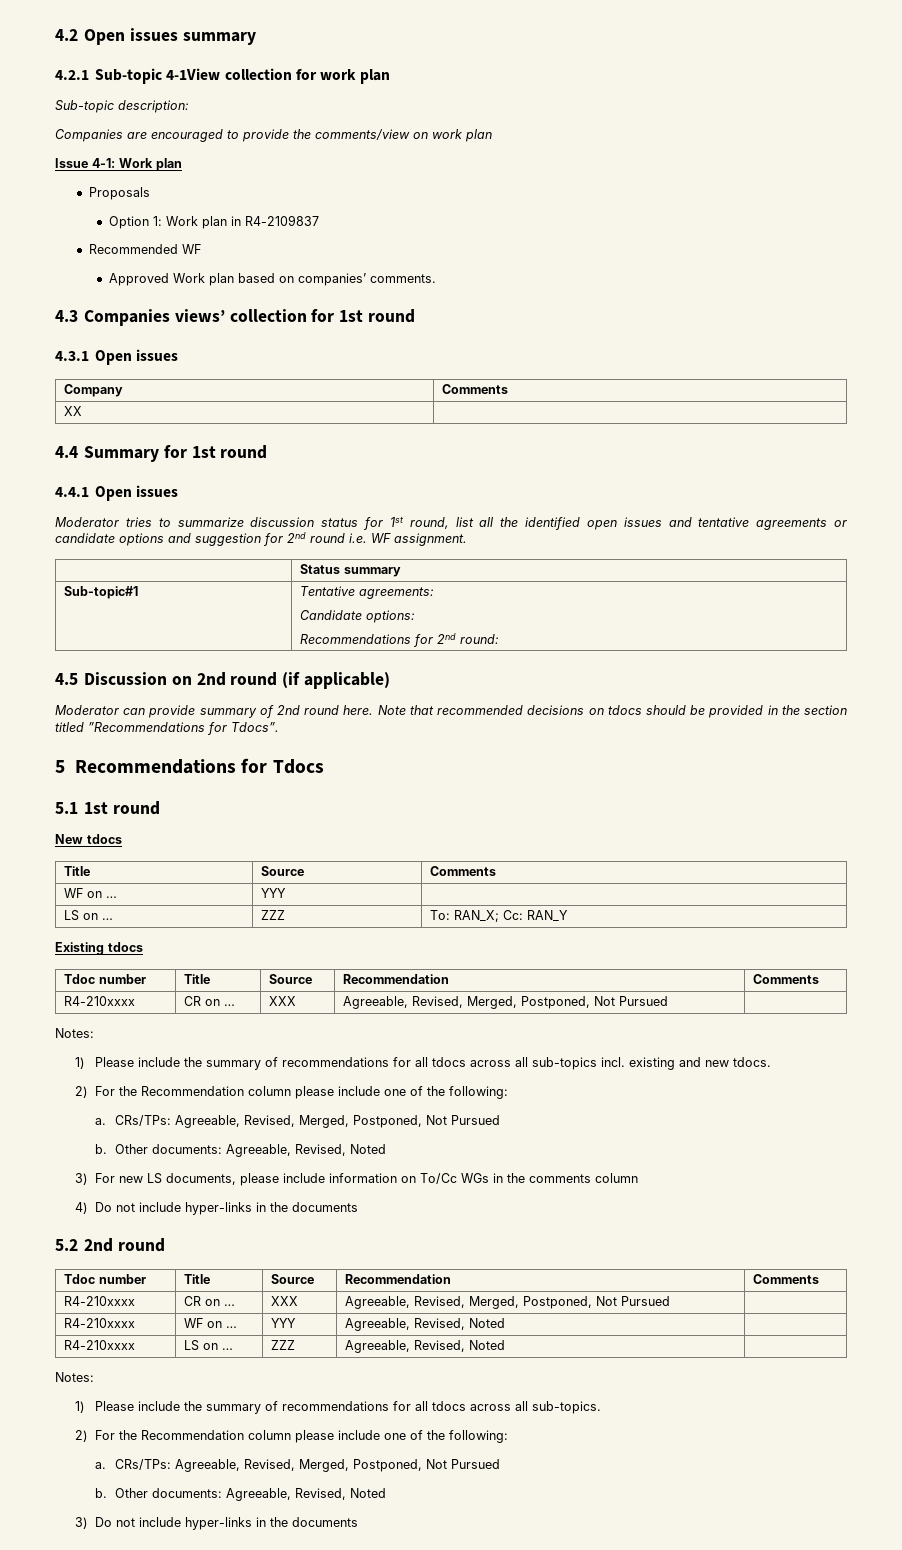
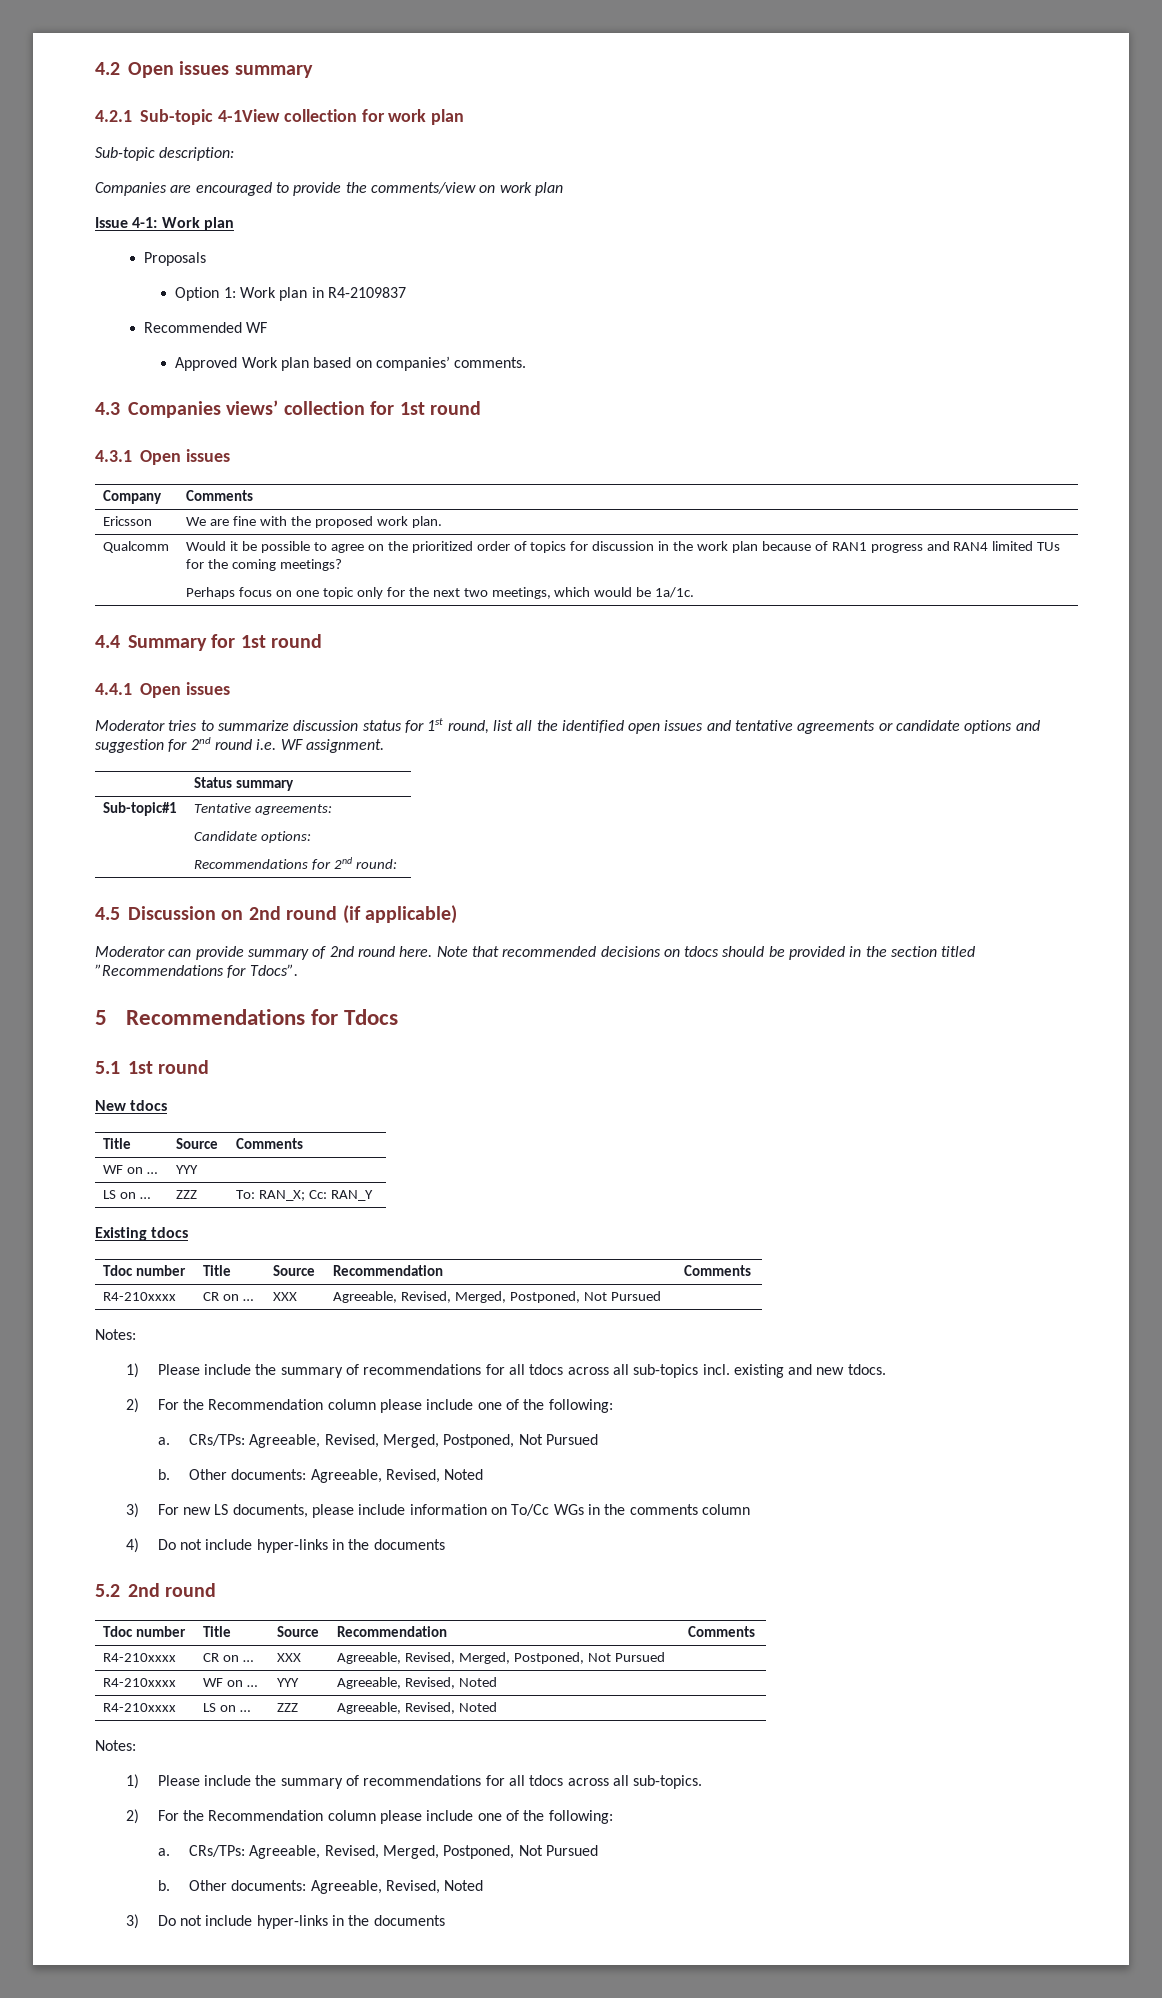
- XX |
+ Ericsson | We are fine with the proposed work plan.
+ Qualcomm | Would it be possible to agree on the prioritized order of topics for discussion in the work plan because of RAN1 progress and RAN4 limited TUs for the coming meetings?
+ Perhaps focus on one topic only for the next two meetings, which would be 1a/1c.

